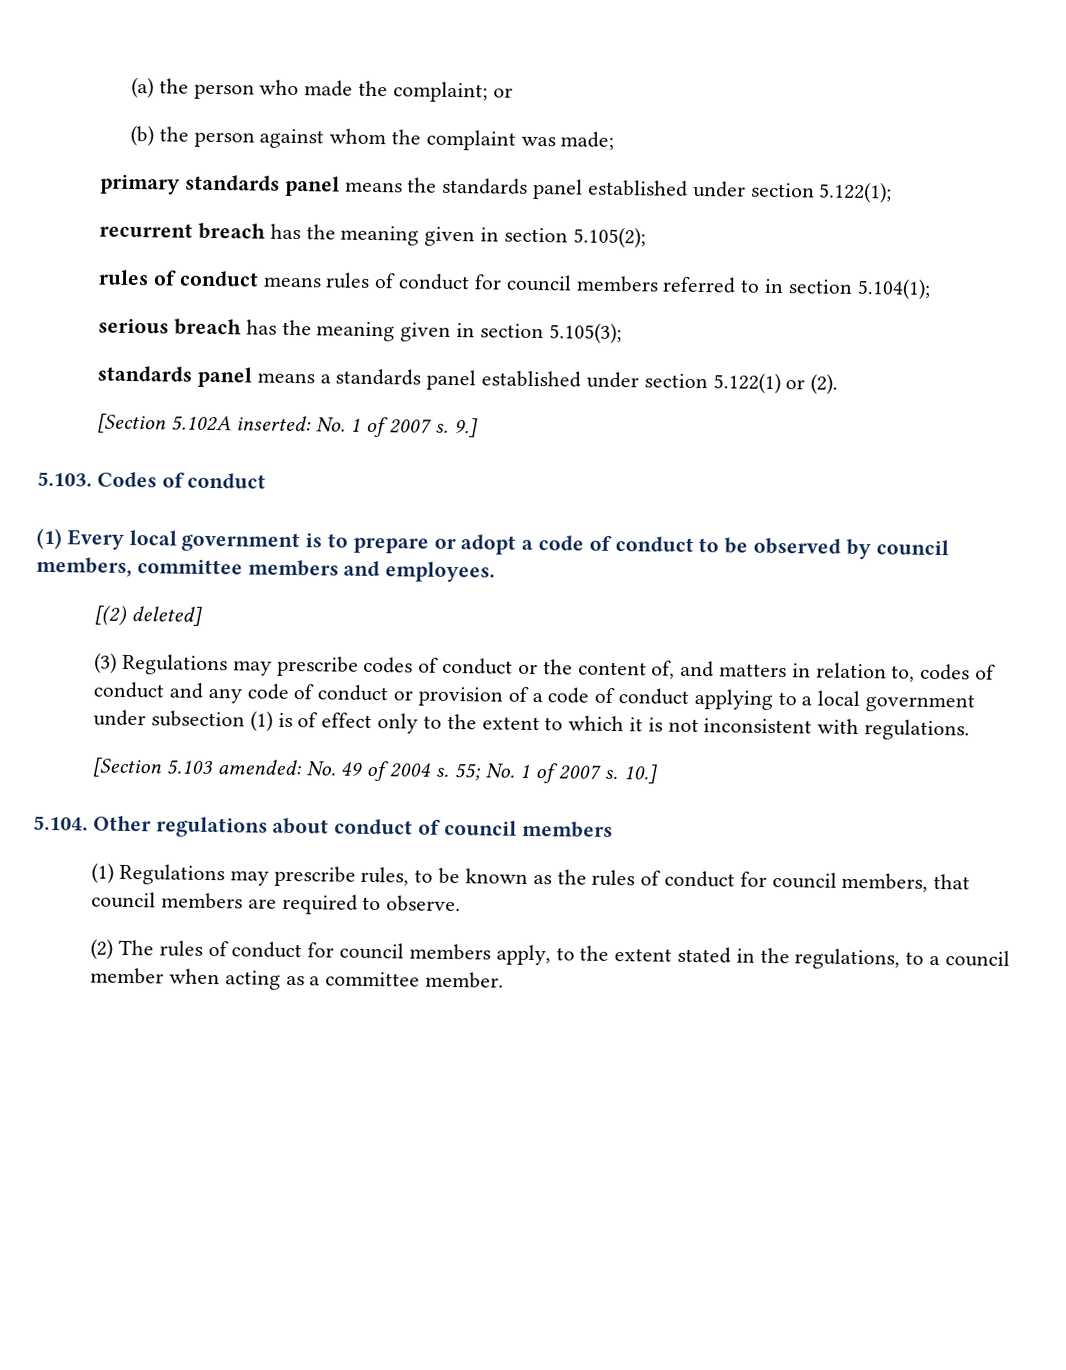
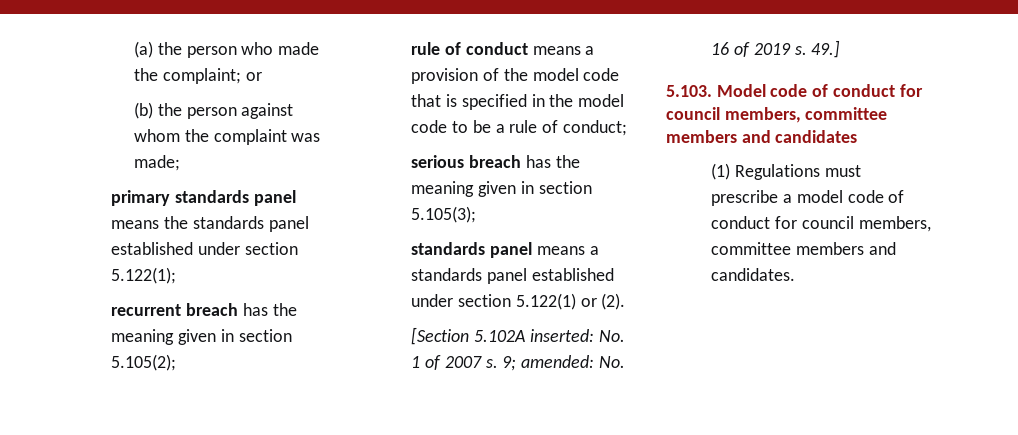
- rules of conduct means rules of conduct for council members referred to in section 5.104(1);
+ rule of conduct means a provision of the model code that is specified in the model code to be a rule of conduct;
- 9.]
- 5.103. Codes of conduct
- (1) Every local government is to prepare or adopt a code of conduct to be observed by council members, committee members and employees.
- [(2) deleted]
- (3) Regulations may prescribe codes of conduct or the content of, and matters in relation to, codes of conduct and any code of conduct or provision of a code of conduct applying to a local government under subsection (1) is of effect only to the extent to which it is not inconsistent with regulations.
- [Section 5.103 amended: No. 49 of 2004 s. 55; No. 1 of 2007 s. 10.]
- 5.104. Other regulations about conduct of council members
- (1) Regulations may prescribe rules, to be known as the rules of conduct for council members, that council members are required to observe.
- (2) The rules of conduct for council members apply, to the extent stated in the regulations, to a council member when acting as a committee member.
+ 9; amended: No. 16 of 2019 s. 49.]
+ 5.103. Model code of conduct for council members, committee members and candidates
+ (1) Regulations must prescribe a model code of conduct for council members, committee members and candidates.

